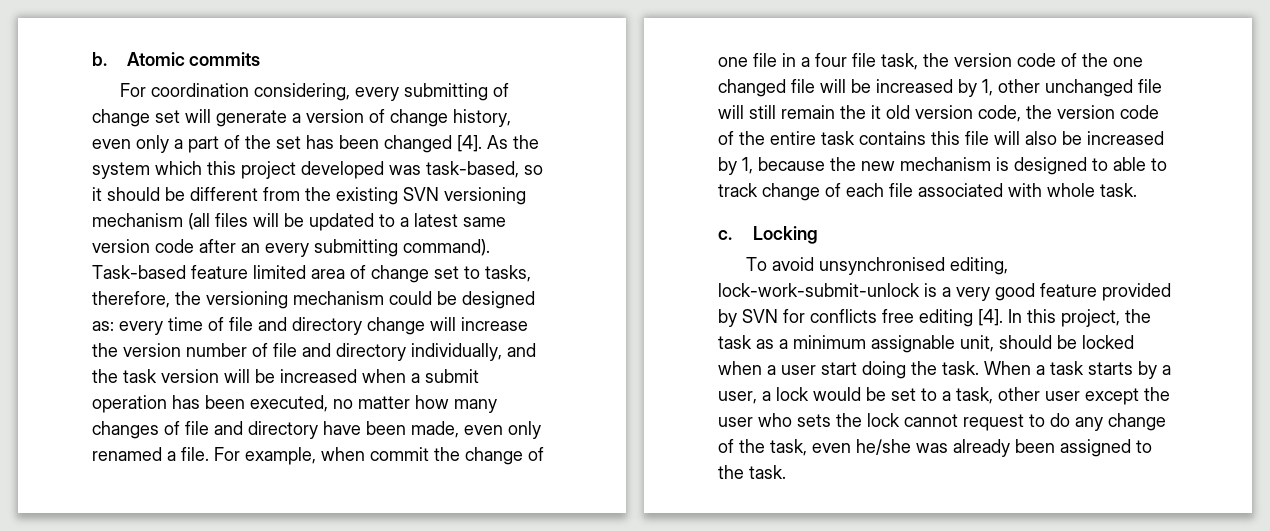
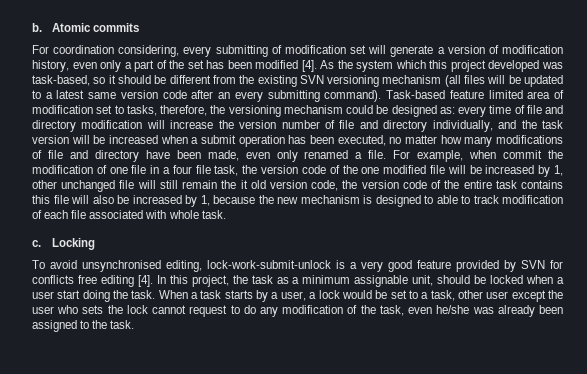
- For coordination considering, every submitting of change set will generate a version of change history, even only a part of the set has been changed [4].
+ For coordination considering, every submitting of modification set will generate a version of modification history, even only a part of the set has been modified [4].
- Task-based feature limited area of change set to tasks, therefore, the versioning mechanism could be designed as:
+ Task-based feature limited area of modification set to tasks, therefore, the versioning mechanism could be designed as:
- every time of file and directory change will increase the version number of file and directory individually, and the task version will be increased when a submit operation has been executed, no matter how many changes of file and directory have been made, even only renamed a file.
+ every time of file and directory modification will increase the version number of file and directory individually, and the task version will be increased when a submit operation has been executed, no matter how many modifications of file and directory have been made, even only renamed a file.
- For example, when commit the change of one file in a four file task, the version code of the one changed file will be increased by 1, other unchanged file will still remain the it old version code, the version code of the entire task contains this file will also be increased by 1, because the new mechanism is designed to able to track change of each file associated with whole task.
+ For example, when commit the modification of one file in a four file task, the version code of the one modified file will be increased by 1, other unchanged file will still remain the it old version code, the version code of the entire task contains this file will also be increased by 1, because the new mechanism is designed to able to track modification of each file associated with whole task.
- When a task starts by a user, a lock would be set to a task, other user except the user who sets the lock cannot request to do any change of the task, even he/she was already been assigned to the task.
+ When a task starts by a user, a lock would be set to a task, other user except the user who sets the lock cannot request to do any modification of the task, even he/she was already been assigned to the task.

